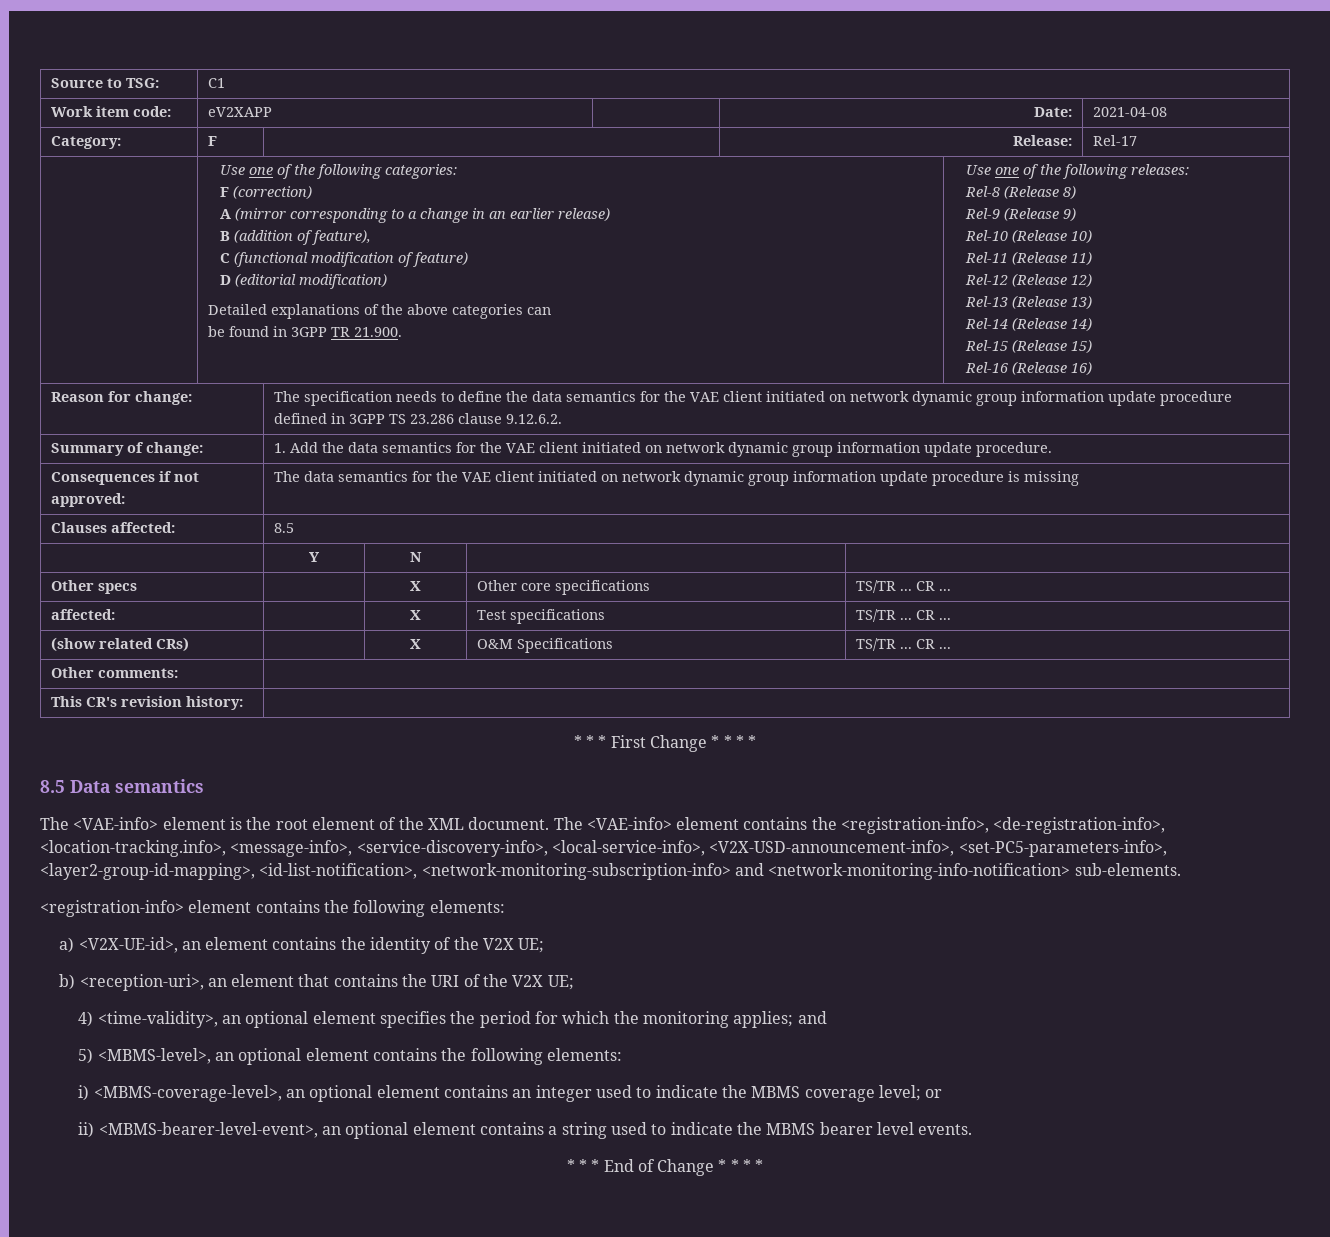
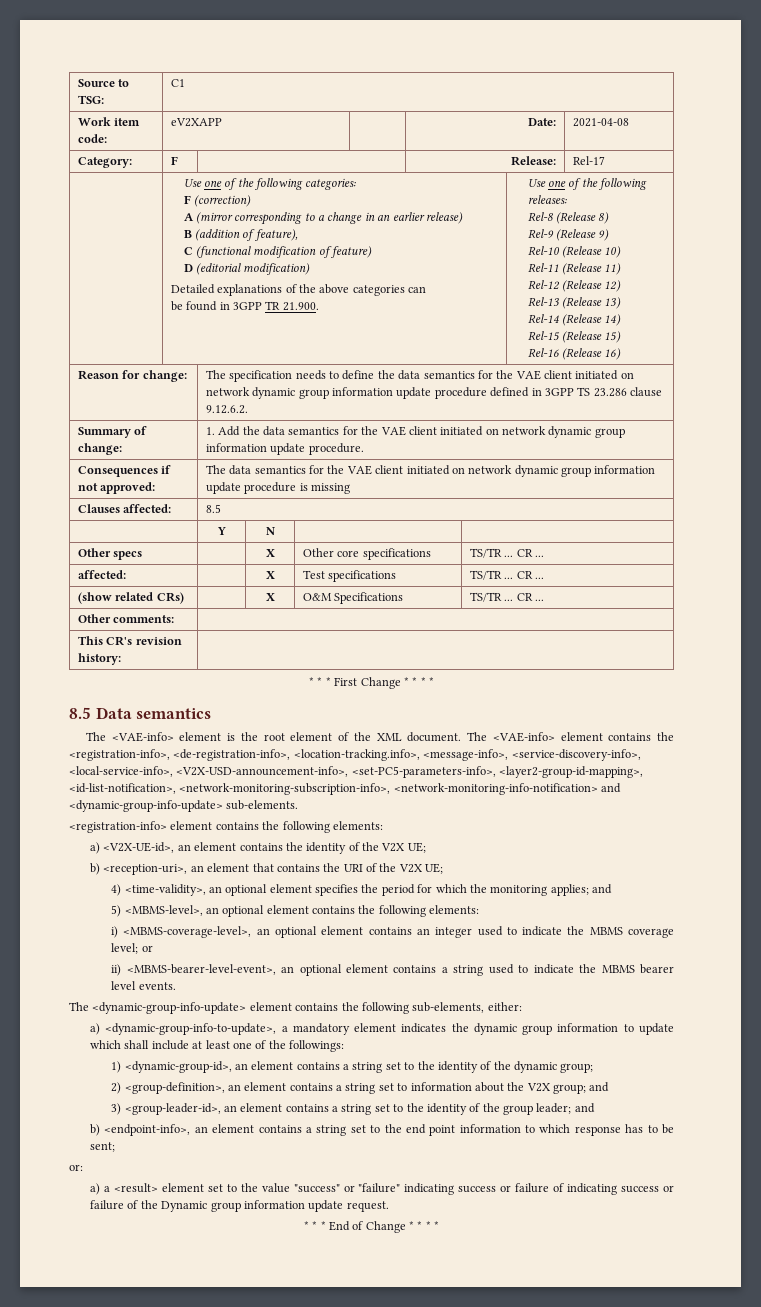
- The <VAE-info> element contains the <registration-info>, <de-registration-info>, <location-tracking.info>, <message-info>, <service-discovery-info>, <local-service-info>, <V2X-USD-announcement-info>, <set-PC5-parameters-info>, <layer2-group-id-mapping>, <id-list-notification>, <network-monitoring-subscription-info> and <network-monitoring-info-notification> sub-elements.
+ The <VAE-info> element contains the <registration-info>, <de-registration-info>, <location-tracking.info>, <message-info>, <service-discovery-info>, <local-service-info>, <V2X-USD-announcement-info>, <set-PC5-parameters-info>, <layer2-group-id-mapping>, <id-list-notification>, <network-monitoring-subscription-info>, <network-monitoring-info-notification> and <dynamic-group-info-update> sub-elements.
+ The <dynamic-group-info-update> element contains the following sub-elements, either:
+ a) <dynamic-group-info-to-update>, a mandatory element indicates the dynamic group information to update which shall include at least one of the followings:
+ 1) <dynamic-group-id>, an element contains a string set to the identity of the dynamic group;
+ 2) <group-definition>, an element contains a string set to information about the V2X group; and
+ 3) <group-leader-id>, an element contains a string set to the identity of the group leader; and
+ b) <endpoint-info>, an element contains a string set to the end point information to which response has to be sent;
+ or:
+ a) a <result> element set to the value "success" or "failure" indicating success or failure of indicating success or failure of the Dynamic group information update request.

